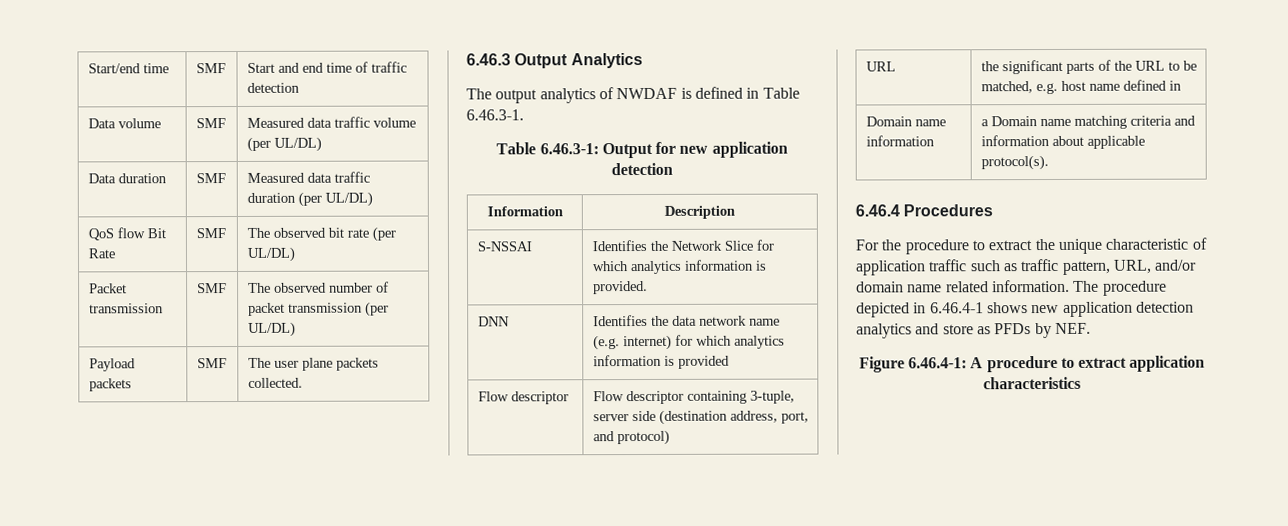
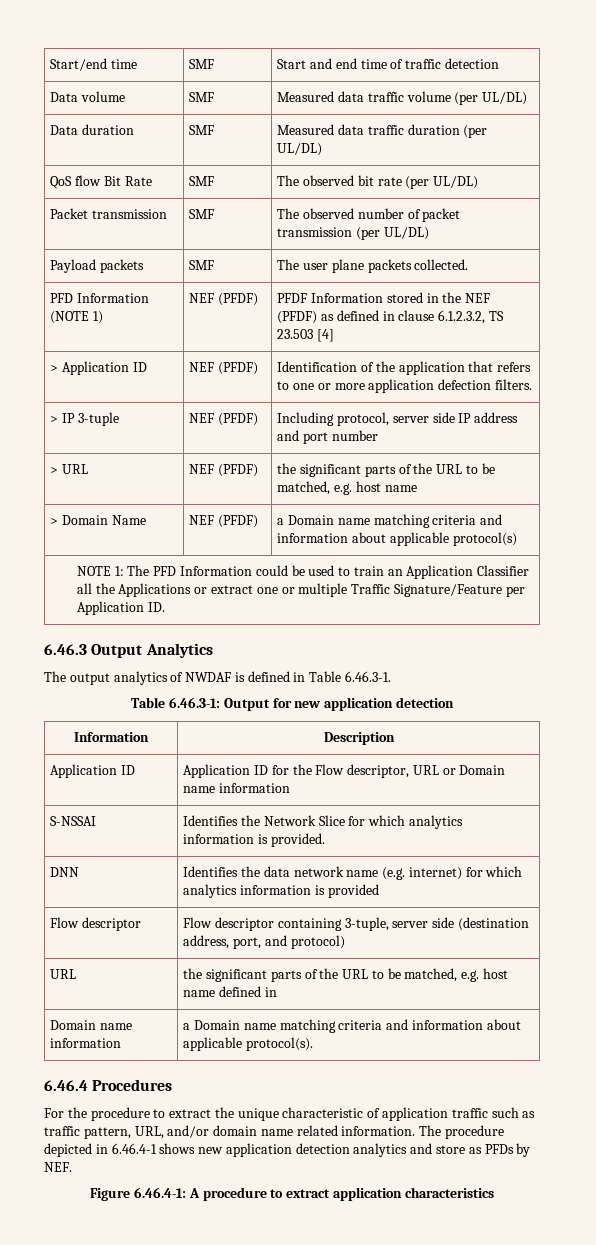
+ PFD Information (NOTE 1) | NEF (PFDF) | PFDF Information stored in the NEF (PFDF) as defined in clause 6.1.2.3.2, TS 23.503 [4]
+ > Application ID | NEF (PFDF) | Identification of the application that refers to one or more application defection filters.
+ > IP 3-tuple | NEF (PFDF) | Including protocol, server side IP address and port number
+ > URL | NEF (PFDF) | the significant parts of the URL to be matched, e.g. host name
+ > Domain Name | NEF (PFDF) | a Domain name matching criteria and information about applicable protocol(s)
+ NOTE 1: The PFD Information could be used to train an Application Classifier all the Applications or extract one or multiple Traffic Signature/Feature per Application ID.
+ Application ID | Application ID for the Flow descriptor, URL or Domain name information

